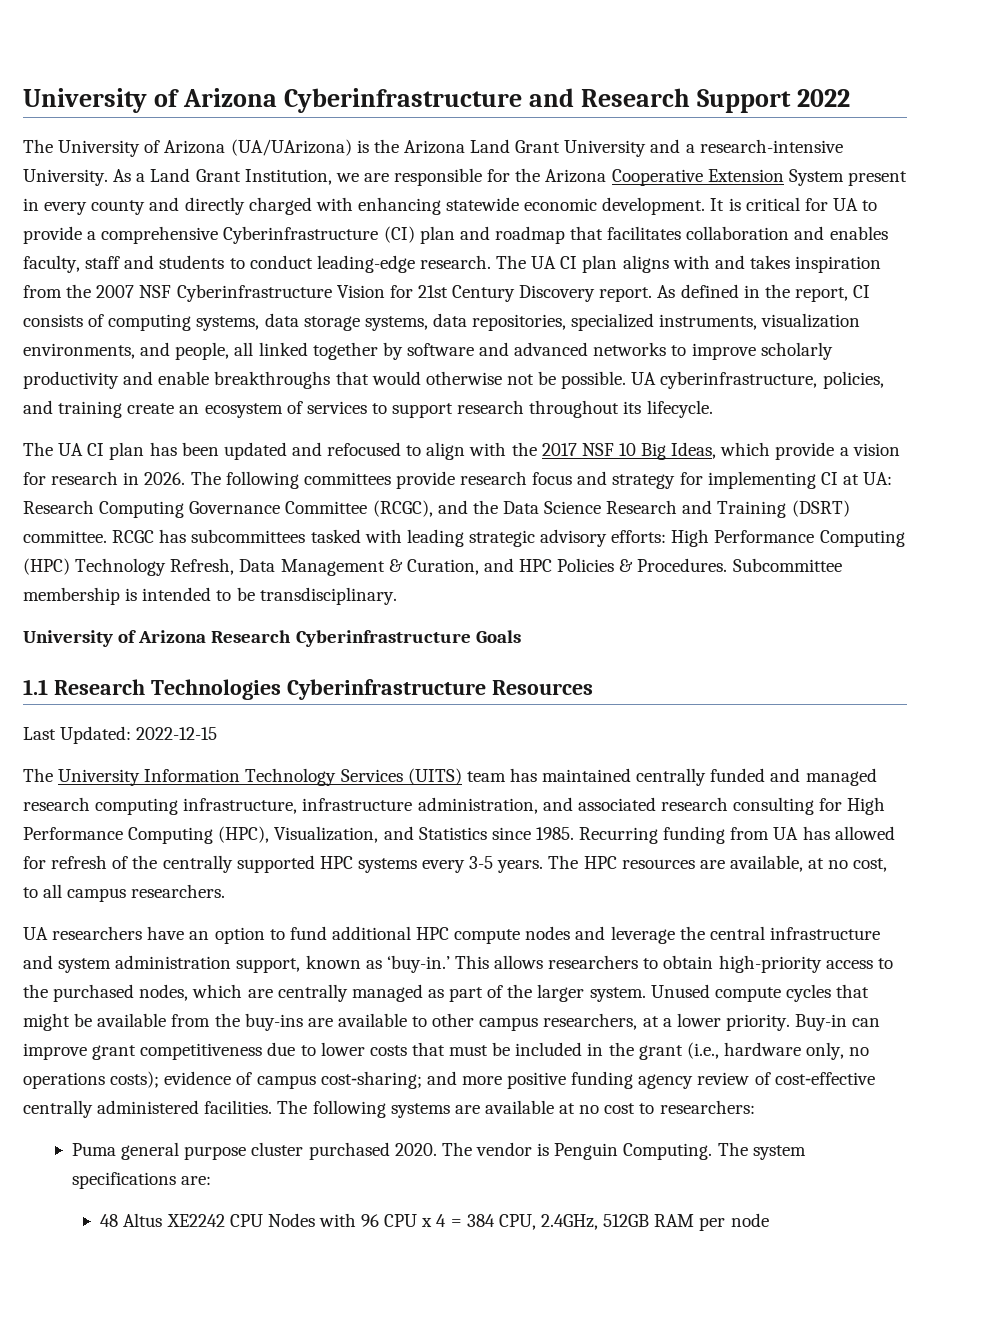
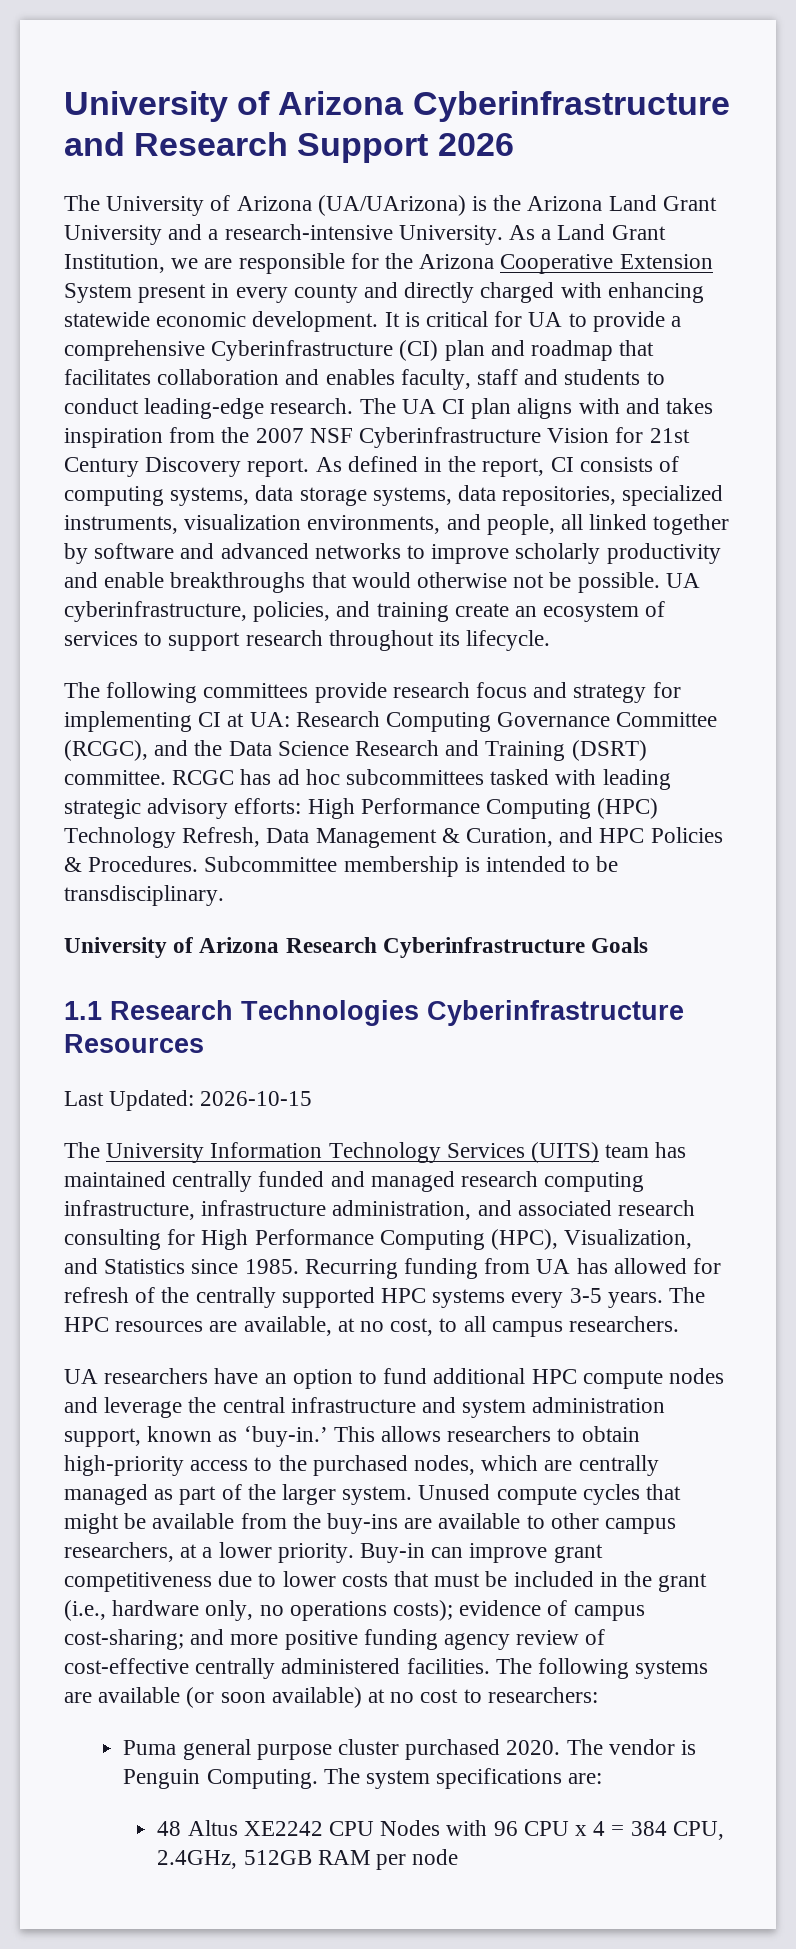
- University of Arizona Cyberinfrastructure and Research Support 2022
+ University of Arizona Cyberinfrastructure and Research Support 2026
- The UA CI plan has been updated and refocused to align with the 2017 NSF 10 Big Ideas, which provide a vision for research in 2026. The following committees provide research focus and strategy for implementing CI at UA: Research Computing Governance Committee (RCGC), and the Data Science Research and Training (DSRT) committee.
+ The following committees provide research focus and strategy for implementing CI at UA: Research Computing Governance Committee (RCGC), and the Data Science Research and Training (DSRT) committee.
- RCGC has subcommittees tasked with leading strategic advisory efforts: High Performance Computing (HPC) Technology Refresh, Data Management & Curation, and HPC Policies & Procedures.
+ RCGC has ad hoc subcommittees tasked with leading strategic advisory efforts: High Performance Computing (HPC) Technology Refresh, Data Management & Curation, and HPC Policies & Procedures.
- Last Updated: 2022-12-15
+ Last Updated: 2026-10-15
- The following systems are available at no cost to researchers:
+ The following systems are available (or soon available) at no cost to researchers:

